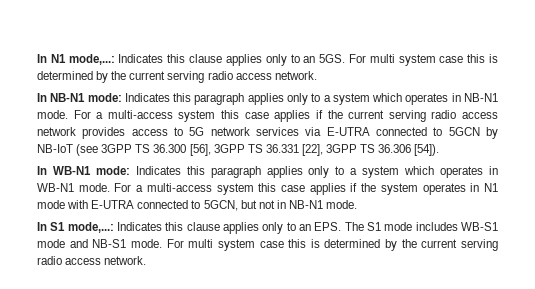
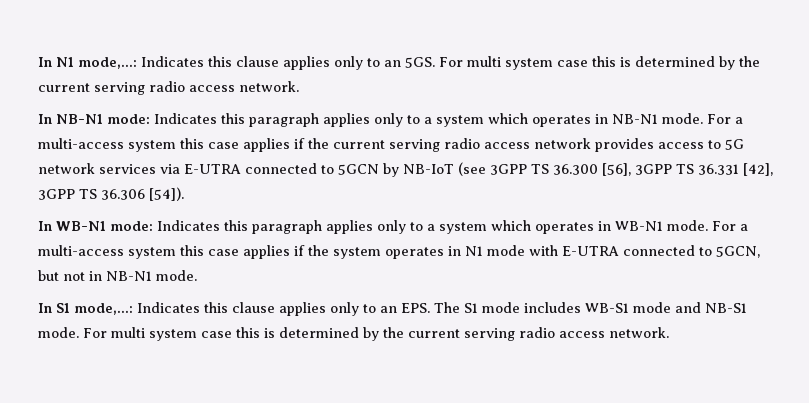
- For a multi-access system this case applies if the current serving radio access network provides access to 5G network services via E-UTRA connected to 5GCN by NB-IoT (see 3GPP TS 36.300 [56], 3GPP TS 36.331 [22], 3GPP TS 36.306 [54]).
+ For a multi-access system this case applies if the current serving radio access network provides access to 5G network services via E-UTRA connected to 5GCN by NB-IoT (see 3GPP TS 36.300 [56], 3GPP TS 36.331 [42], 3GPP TS 36.306 [54]).

